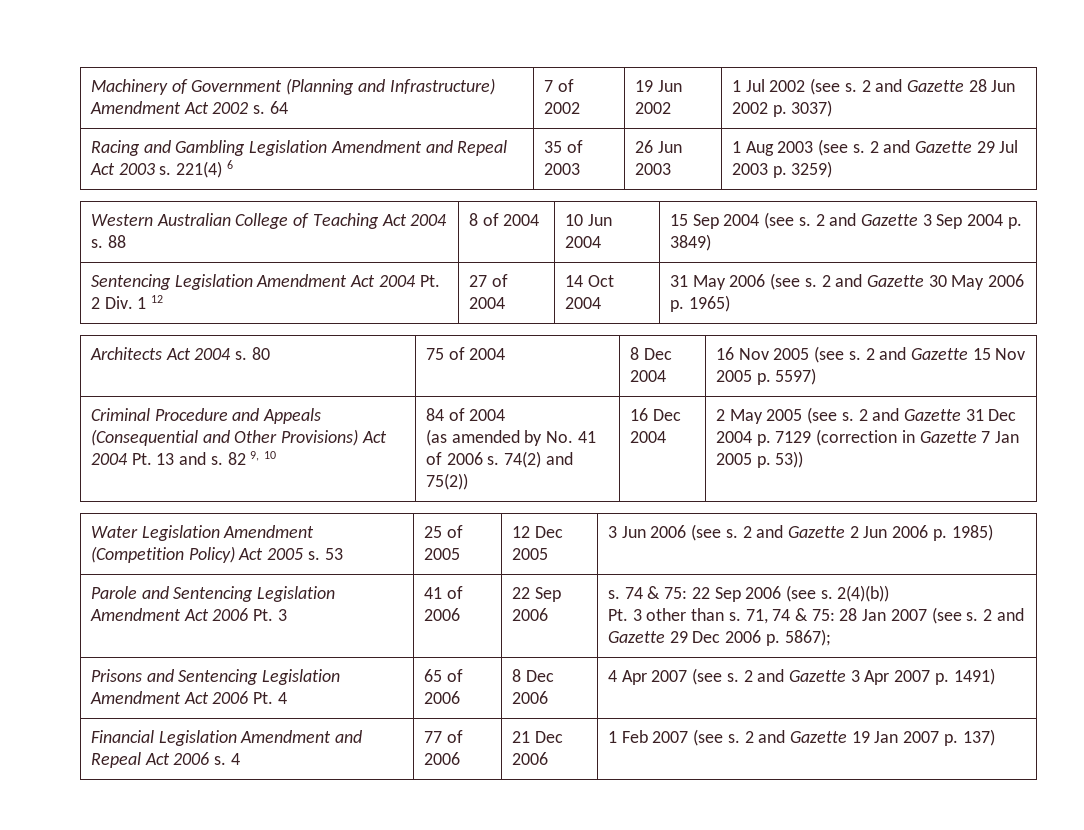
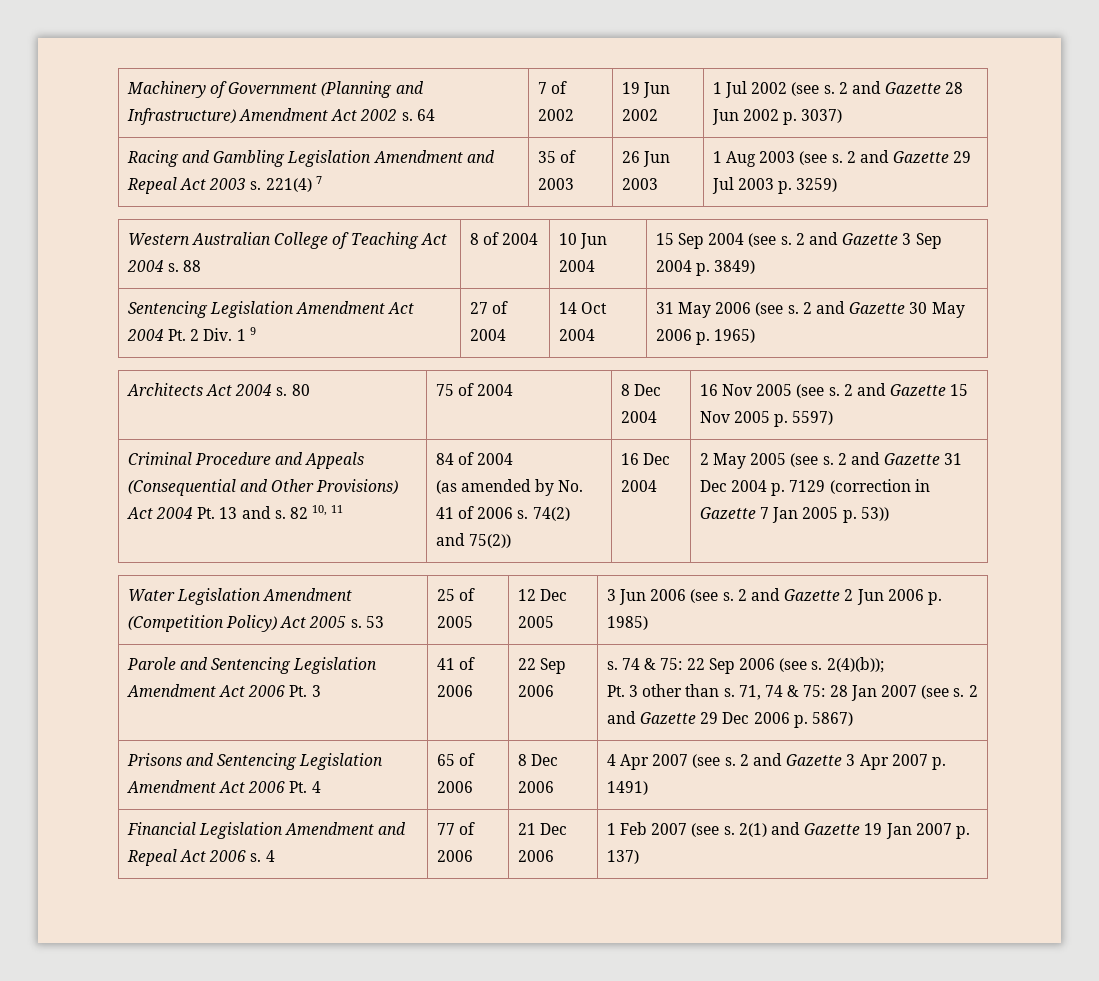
- Racing and Gambling Legislation Amendment and Repeal Act 2003 s. 221(4) 6 | 35 of 2003 | 26 Jun 2003 | 1 Aug 2003 (see s. 2 and Gazette 29 Jul 2003 p. 3259)
+ Racing and Gambling Legislation Amendment and Repeal Act 2003 s. 221(4) 7 | 35 of 2003 | 26 Jun 2003 | 1 Aug 2003 (see s. 2 and Gazette 29 Jul 2003 p. 3259)
- Sentencing Legislation Amendment Act 2004 Pt. 2 Div. 1 12 | 27 of 2004 | 14 Oct 2004 | 31 May 2006 (see s. 2 and Gazette 30 May 2006 p. 1965)
+ Sentencing Legislation Amendment Act 2004 Pt. 2 Div. 1 9 | 27 of 2004 | 14 Oct 2004 | 31 May 2006 (see s. 2 and Gazette 30 May 2006 p. 1965)
- 82 9, 10
+ 82 10, 11
- 2(4)(b))
+ 2(4)(b));
- 2 and Gazette 29 Dec 2006 p. 5867);
+ 2 and Gazette 29 Dec 2006 p. 5867)
- Financial Legislation Amendment and Repeal Act 2006 s. 4 | 77 of 2006 | 21 Dec 2006 | 1 Feb 2007 (see s. 2 and Gazette 19 Jan 2007 p. 137)
+ Financial Legislation Amendment and Repeal Act 2006 s. 4 | 77 of 2006 | 21 Dec 2006 | 1 Feb 2007 (see s. 2(1) and Gazette 19 Jan 2007 p. 137)

